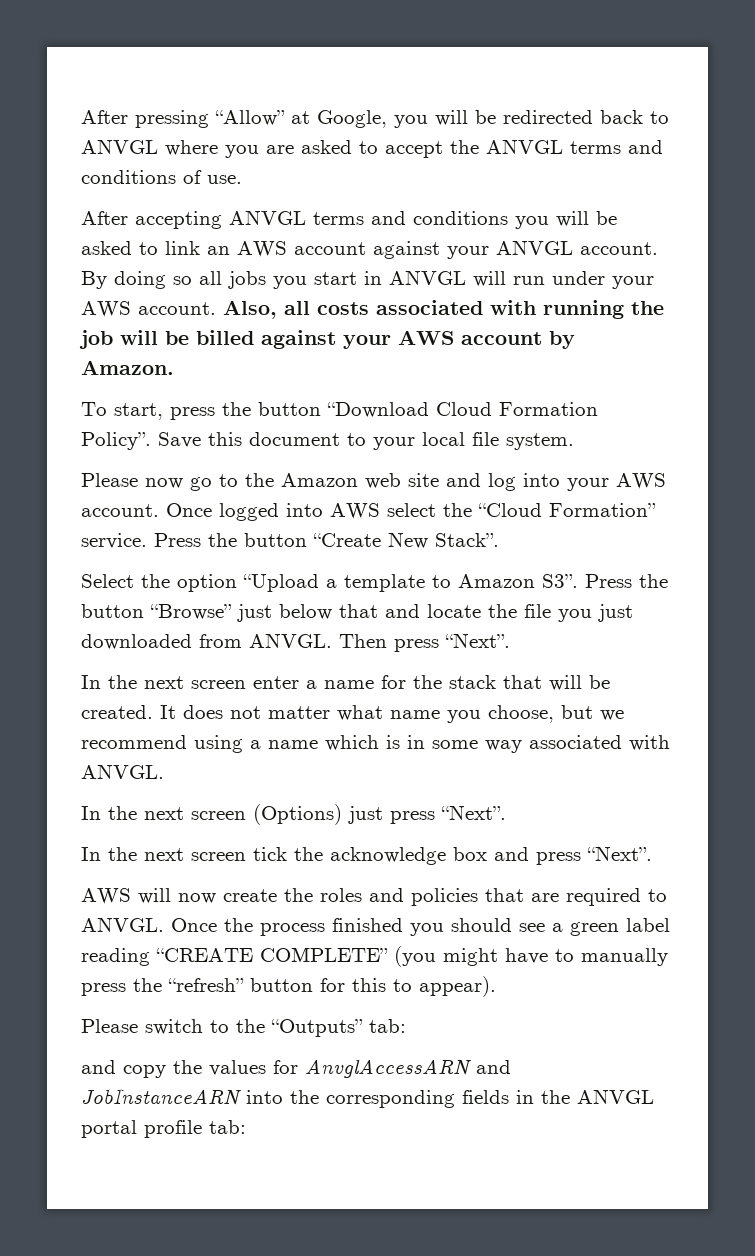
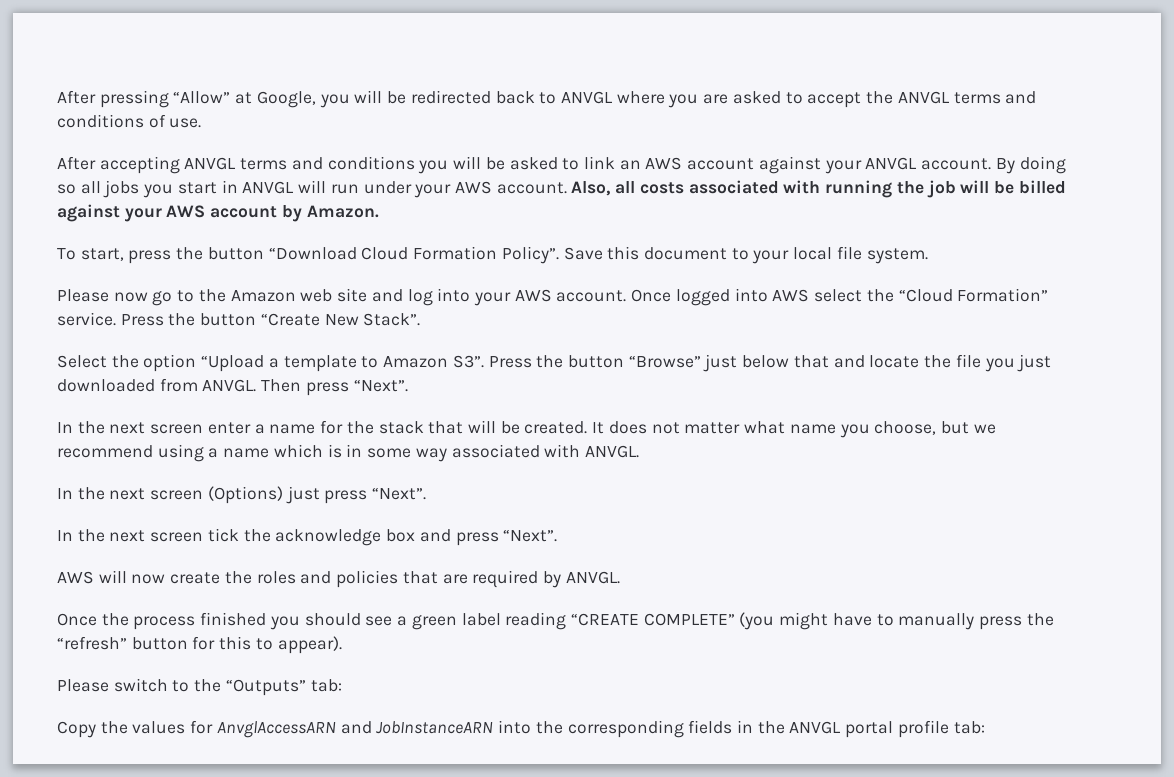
- AWS will now create the roles and policies that are required to ANVGL. Once the process finished you should see a green label reading “CREATE COMPLETE” (you might have to manually press the “refresh” button for this to appear).
+ AWS will now create the roles and policies that are required by ANVGL.
+ Once the process finished you should see a green label reading “CREATE COMPLETE” (you might have to manually press the “refresh” button for this to appear).
- and copy the values for AnvglAccessARN and JobInstanceARN into the corresponding fields in the ANVGL portal profile tab:
+ Copy the values for AnvglAccessARN and JobInstanceARN into the corresponding fields in the ANVGL portal profile tab:

